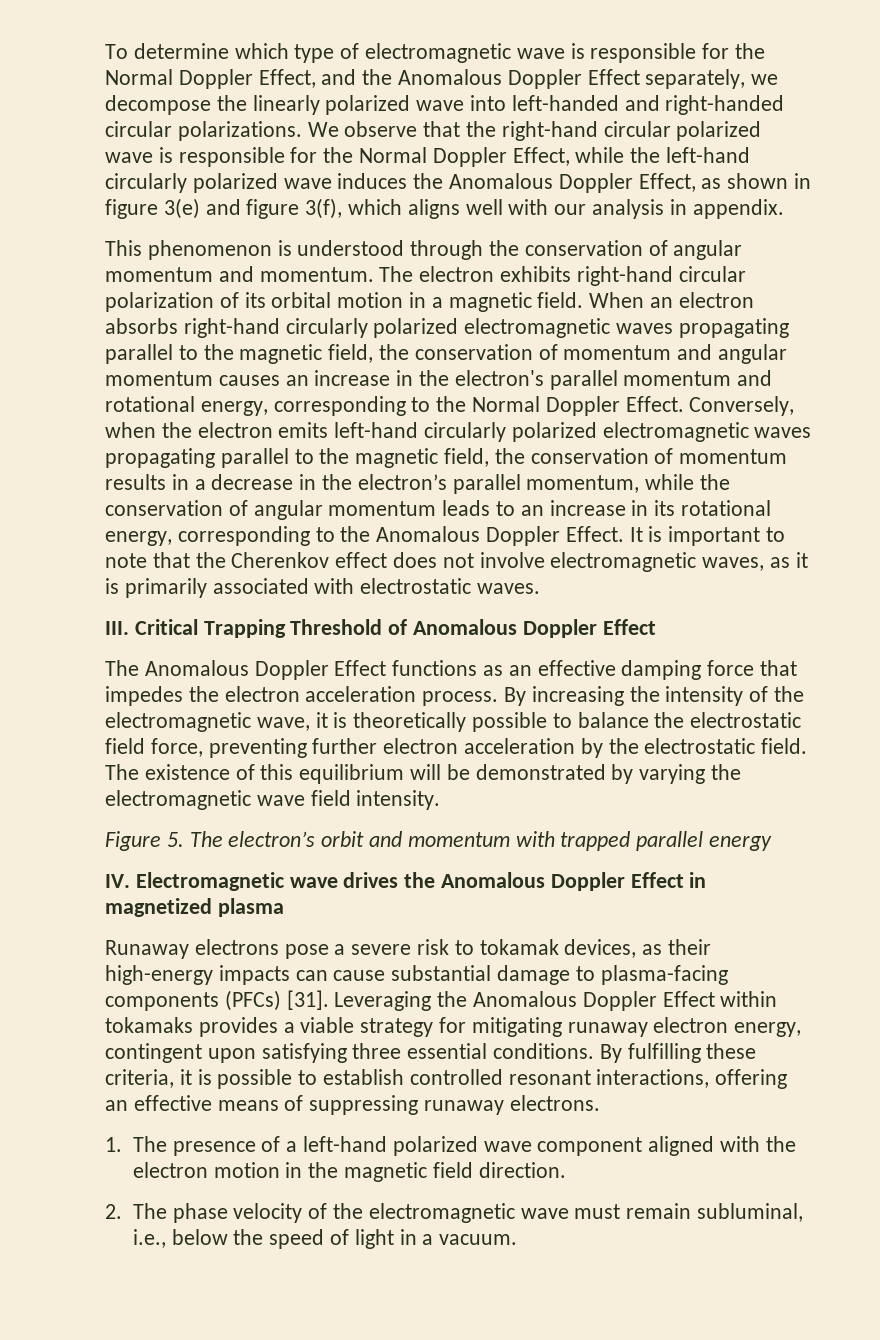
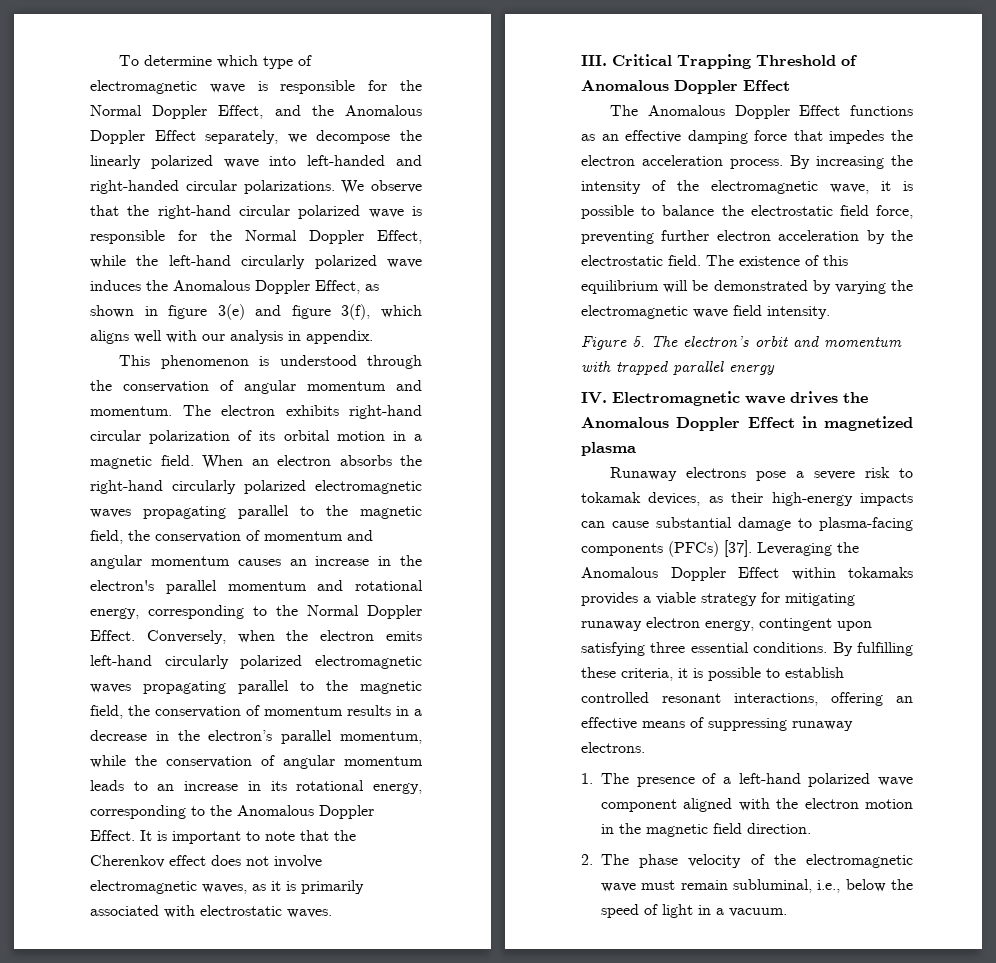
- When an electron absorbs right-hand circularly polarized electromagnetic waves propagating parallel to the magnetic field, the conservation of momentum and angular momentum causes an increase in the electron's parallel momentum and rotational energy, corresponding to the Normal Doppler Effect.
+ When an electron absorbs the right-hand circularly polarized electromagnetic waves propagating parallel to the magnetic field, the conservation of momentum and angular momentum causes an increase in the electron's parallel momentum and rotational energy, corresponding to the Normal Doppler Effect.
- By increasing the intensity of the electromagnetic wave, it is theoretically possible to balance the electrostatic field force, preventing further electron acceleration by the electrostatic field.
+ By increasing the intensity of the electromagnetic wave, it is possible to balance the electrostatic field force, preventing further electron acceleration by the electrostatic field.
- Runaway electrons pose a severe risk to tokamak devices, as their high-energy impacts can cause substantial damage to plasma-facing components (PFCs) [31].
+ Runaway electrons pose a severe risk to tokamak devices, as their high-energy impacts can cause substantial damage to plasma-facing components (PFCs) [37].

